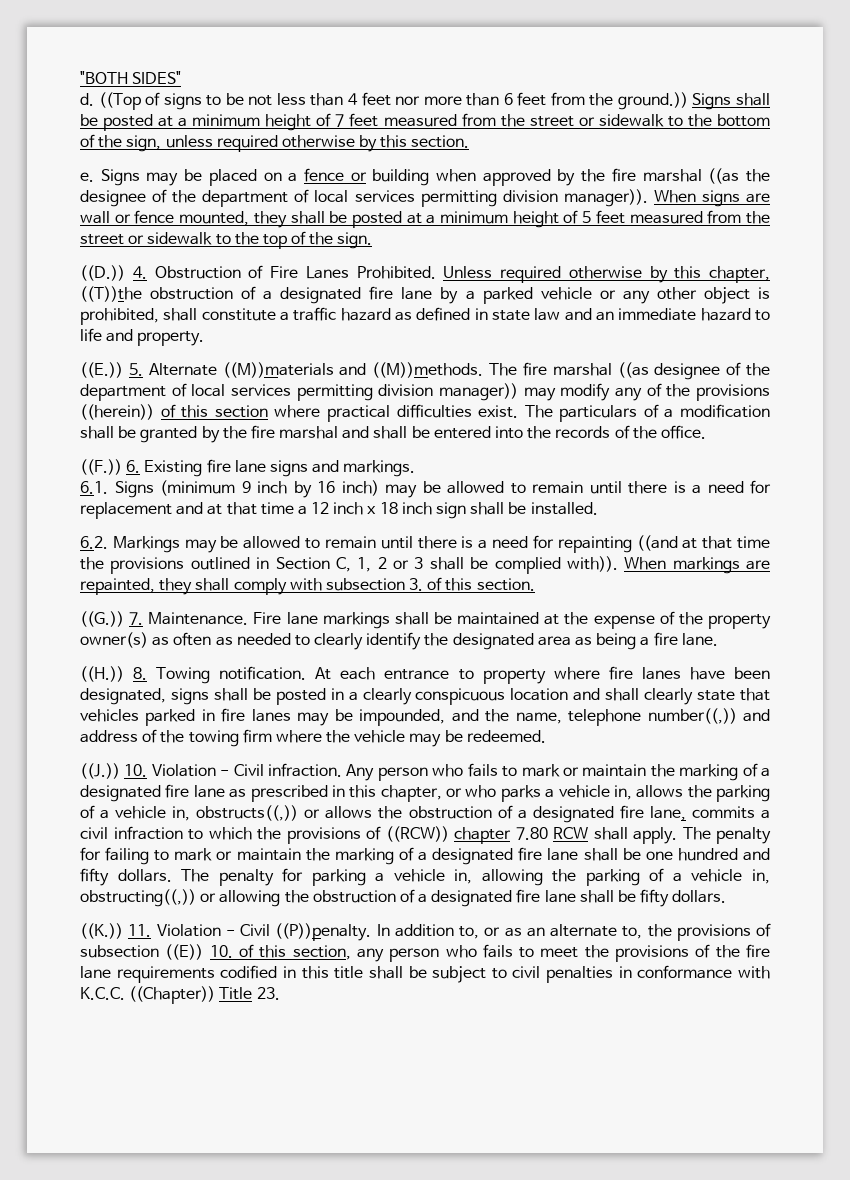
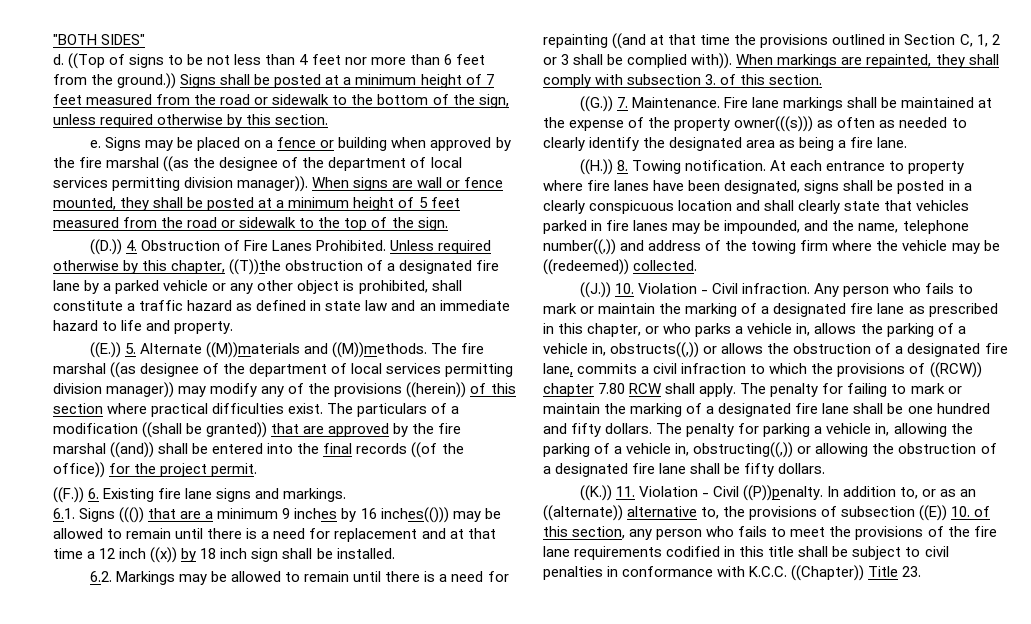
- Signs shall be posted at a minimum height of 7 feet measured from the street or sidewalk to the bottom of the sign, unless required otherwise by this section.
+ Signs shall be posted at a minimum height of 7 feet measured from the road or sidewalk to the bottom of the sign, unless required otherwise by this section.
- When signs are wall or fence mounted, they shall be posted at a minimum height of 5 feet measured from the street or sidewalk to the top of the sign.
+ When signs are wall or fence mounted, they shall be posted at a minimum height of 5 feet measured from the road or sidewalk to the top of the sign.
- The particulars of a modification shall be granted by the fire marshal and shall be entered into the records of the office.
+ The particulars of a modification ((shall be granted)) that are approved by the fire marshal ((and)) shall be entered into the final records ((of the office)) for the project permit.
- 6.1. Signs (minimum 9 inch by 16 inch) may be allowed to remain until there is a need for replacement and at that time a 12 inch x 18 inch sign shall be installed.
+ 6.1. Signs ((()) that are a minimum 9 inches by 16 inches(())) may be allowed to remain until there is a need for replacement and at that time a 12 inch ((x)) by 18 inch sign shall be installed.
- Fire lane markings shall be maintained at the expense of the property owner(s) as often as needed to clearly identify the designated area as being a fire lane.
+ Fire lane markings shall be maintained at the expense of the property owner(((s))) as often as needed to clearly identify the designated area as being a fire lane.
- At each entrance to property where fire lanes have been designated, signs shall be posted in a clearly conspicuous location and shall clearly state that vehicles parked in fire lanes may be impounded, and the name, telephone number((,)) and address of the towing firm where the vehicle may be redeemed.
+ At each entrance to property where fire lanes have been designated, signs shall be posted in a clearly conspicuous location and shall clearly state that vehicles parked in fire lanes may be impounded, and the name, telephone number((,)) and address of the towing firm where the vehicle may be ((redeemed)) collected.
- In addition to, or as an alternate to, the provisions of subsection ((E)) 10. of this section, any person who fails to meet the provisions of the fire lane requirements codified in this title shall be subject to civil penalties in conformance with K.C.C. ((Chapter)) Title 23.
+ In addition to, or as an ((alternate)) alternative to, the provisions of subsection ((E)) 10. of this section, any person who fails to meet the provisions of the fire lane requirements codified in this title shall be subject to civil penalties in conformance with K.C.C. ((Chapter)) Title 23.

